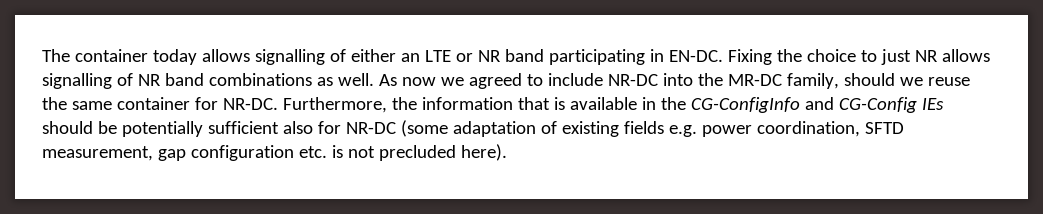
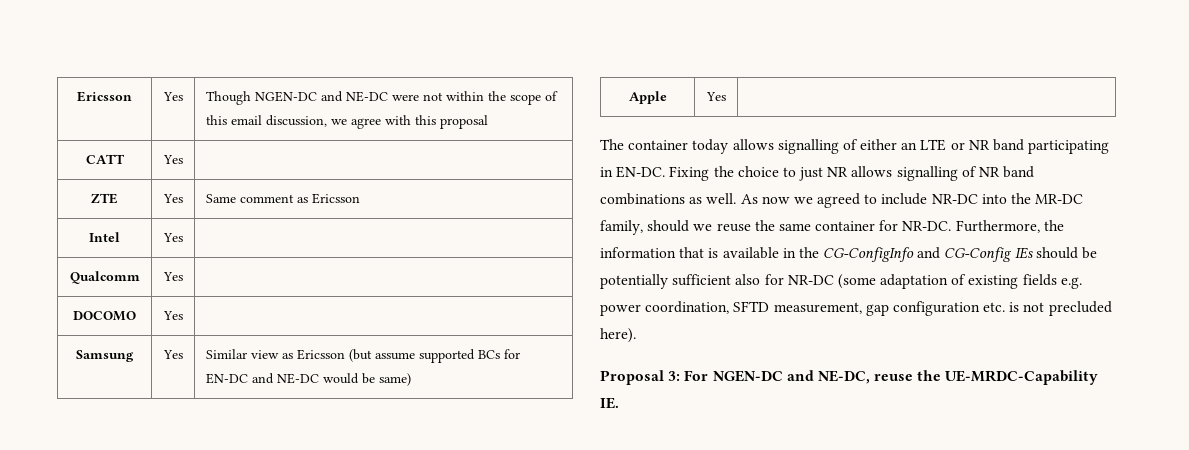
+ Ericsson | Yes | Though NGEN-DC and NE-DC were not within the scope of this email discussion, we agree with this proposal
+ CATT | Yes |
+ ZTE | Yes | Same comment as Ericsson
+ Intel | Yes |
+ Qualcomm | Yes |
+ DOCOMO | Yes |
+ Samsung | Yes | Similar view as Ericsson (but assume supported BCs for EN-DC and NE-DC would be same)
+ Apple | Yes |
+ Proposal 3: For NGEN-DC and NE-DC, reuse the UE-MRDC-Capability IE.

